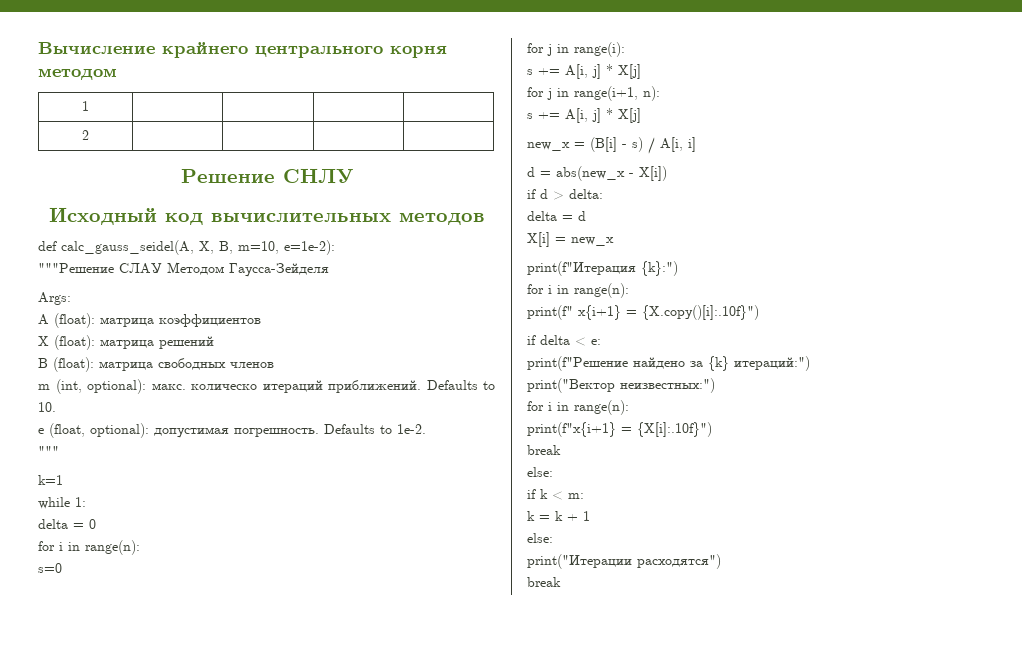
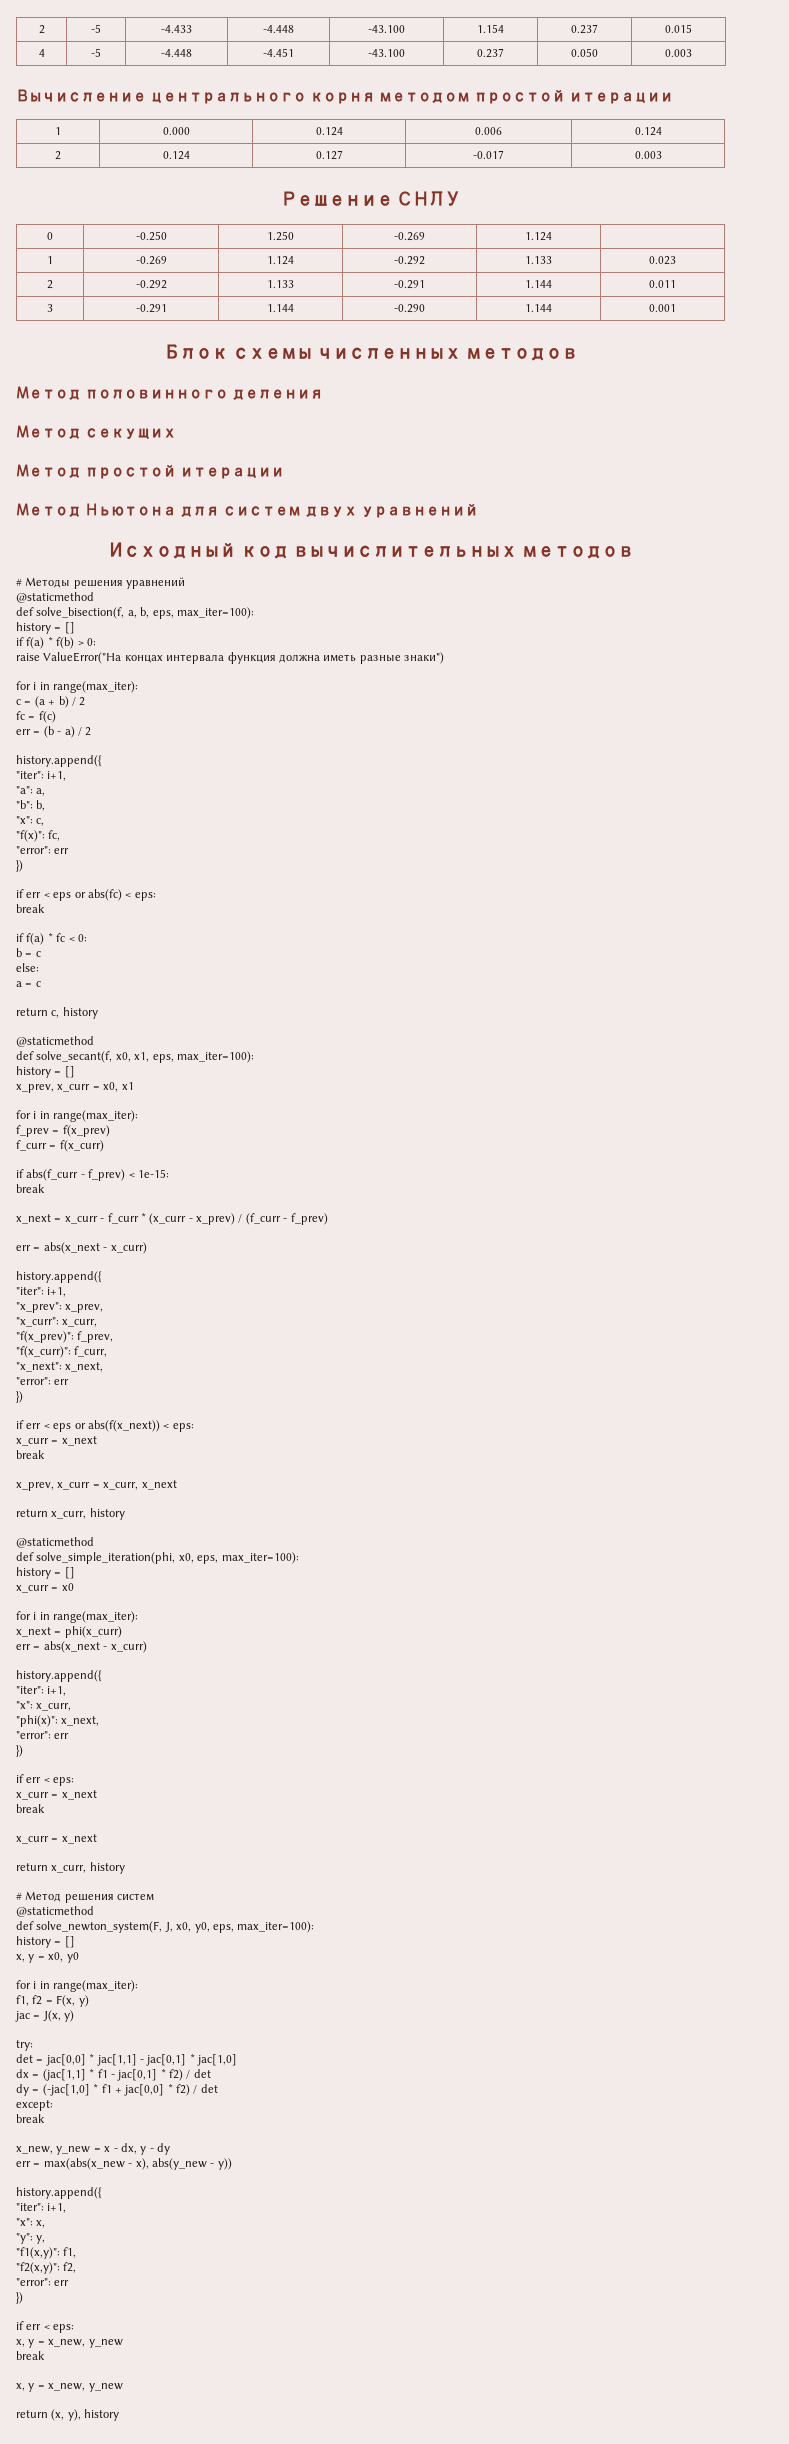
- Вычисление крайнего центрального корня методом
- 1 | | | |
- 2 | | | |
+ 2 | -5 | -4.433 | -4.448 | -43.100 | 1.154 | 0.237 | 0.015
+ 4 | -5 | -4.448 | -4.451 | -43.100 | 0.237 | 0.050 | 0.003
+ Вычисление центрального корня методом простой итерации
+ 1 | 0.000 | 0.124 | 0.006 | 0.124
+ 2 | 0.124 | 0.127 | -0.017 | 0.003
  Решение СНЛУ
+ 0 | -0.250 | 1.250 | -0.269 | 1.124 |
+ 1 | -0.269 | 1.124 | -0.292 | 1.133 | 0.023
+ 2 | -0.292 | 1.133 | -0.291 | 1.144 | 0.011
+ 3 | -0.291 | 1.144 | -0.290 | 1.144 | 0.001
+ Блок схемы численных методов
+ Метод половинного деления
+ Метод секущих
+ Метод простой итерации
+ Метод Ньютона для систем двух уравнений
  Исходный код вычислительных методов
- def calc_gauss_seidel(A, X, B, m=10, e=1e-2):
- """Решение СЛАУ Методом Гаусса-Зейделя
- Args:
- A (float): матрица коэффициентов
- X (float): матрица решений
- B (float): матрица свободных членов
- m (int, optional): макс. колическо итераций приближений. Defaults to 10.
- e (float, optional): допустимая погрешность. Defaults to 1e-2.
- """
- k=1
- while 1:
- delta = 0
- for i in range(n):
- s=0
- for j in range(i):
- s += A[i, j] * X[j]
- for j in range(i+1, n):
- s += A[i, j] * X[j]
- new_x = (B[i] - s) / A[i, i]
- d = abs(new_x - X[i])
- if d > delta:
- delta = d
- X[i] = new_x
- print(f"Итерация {k}:")
- for i in range(n):
- print(f" x{i+1} = {X.copy()[i]:.10f}")
- if delta < e:
- print(f"Решение найдено за {k} итераций:")
- print("Вектор неизвестных:")
- for i in range(n):
- print(f"x{i+1} = {X[i]:.10f}")
+ # Методы решения уравнений
+ @staticmethod
+ def solve_bisection(f, a, b, eps, max_iter=100):
+ history = []
+ if f(a) * f(b) > 0:
+ raise ValueError("На концах интервала функция должна иметь разные знаки")
+ for i in range(max_iter):
+ c = (a + b) / 2
+ fc = f(c)
+ err = (b - a) / 2
+ history.append({
+ "iter": i+1,
+ "a": a,
+ "b": b,
+ "x": c,
+ "f(x)": fc,
+ "error": err
+ })
+ if err < eps or abs(fc) < eps:
  break
+ if f(a) * fc < 0:
+ b = c
  else:
- if k < m:
- k = k + 1
- else:
- print("Итерации расходятся")
+ a = c
+ return c, history
+ @staticmethod
+ def solve_secant(f, x0, x1, eps, max_iter=100):
+ history = []
+ x_prev, x_curr = x0, x1
+ for i in range(max_iter):
+ f_prev = f(x_prev)
+ f_curr = f(x_curr)
+ if abs(f_curr - f_prev) < 1e-15:
  break
+ x_next = x_curr - f_curr * (x_curr - x_prev) / (f_curr - f_prev)
+ err = abs(x_next - x_curr)
+ history.append({
+ "iter": i+1,
+ "x_prev": x_prev,
+ "x_curr": x_curr,
+ "f(x_prev)": f_prev,
+ "f(x_curr)": f_curr,
+ "x_next": x_next,
+ "error": err
+ })
+ if err < eps or abs(f(x_next)) < eps:
+ x_curr = x_next
+ break
+ x_prev, x_curr = x_curr, x_next
+ return x_curr, history
+ @staticmethod
+ def solve_simple_iteration(phi, x0, eps, max_iter=100):
+ history = []
+ x_curr = x0
+ for i in range(max_iter):
+ x_next = phi(x_curr)
+ err = abs(x_next - x_curr)
+ history.append({
+ "iter": i+1,
+ "x": x_curr,
+ "phi(x)": x_next,
+ "error": err
+ })
+ if err < eps:
+ x_curr = x_next
+ break
+ x_curr = x_next
+ return x_curr, history
+ # Метод решения систем
+ @staticmethod
+ def solve_newton_system(F, J, x0, y0, eps, max_iter=100):
+ history = []
+ x, y = x0, y0
+ for i in range(max_iter):
+ f1, f2 = F(x, y)
+ jac = J(x, y)
+ try:
+ det = jac[0,0] * jac[1,1] - jac[0,1] * jac[1,0]
+ dx = (jac[1,1] * f1 - jac[0,1] * f2) / det
+ dy = (-jac[1,0] * f1 + jac[0,0] * f2) / det
+ except:
+ break
+ x_new, y_new = x - dx, y - dy
+ err = max(abs(x_new - x), abs(y_new - y))
+ history.append({
+ "iter": i+1,
+ "x": x,
+ "y": y,
+ "f1(x,y)": f1,
+ "f2(x,y)": f2,
+ "error": err
+ })
+ if err < eps:
+ x, y = x_new, y_new
+ break
+ x, y = x_new, y_new
+ return (x, y), history

